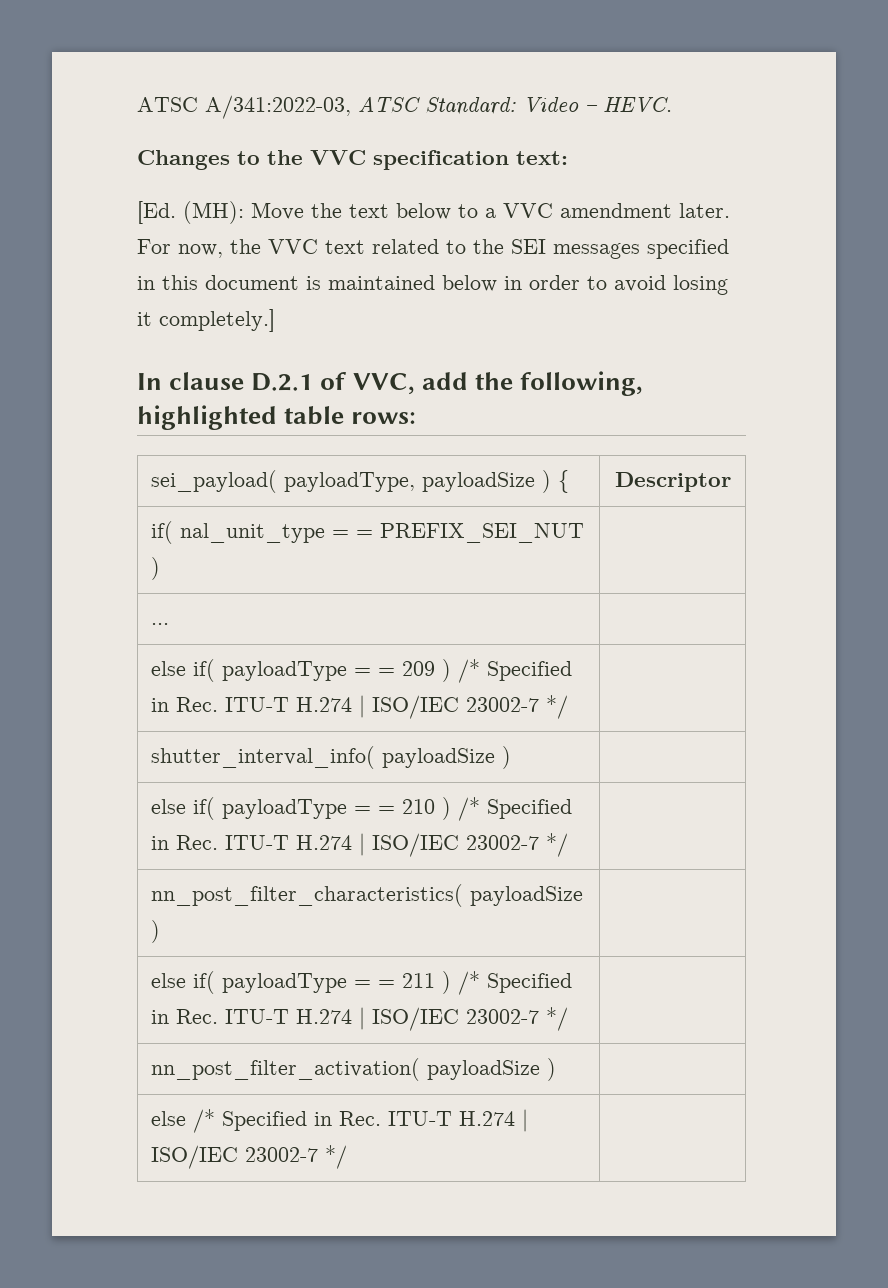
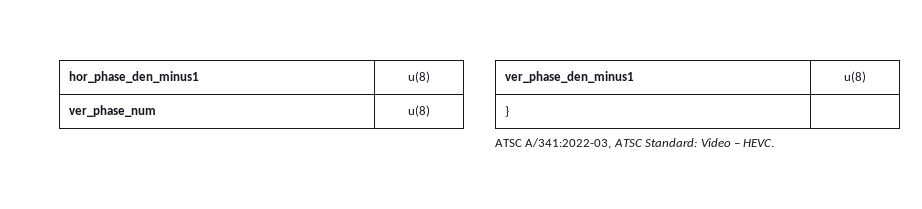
+ hor_phase_den_minus1 | u(8)
+ ver_phase_num | u(8)
+ ver_phase_den_minus1 | u(8)
+ } |
- Changes to the VVC specification text:
- [Ed. (MH): Move the text below to a VVC amendment later. For now, the VVC text related to the SEI messages specified in this document is maintained below in order to avoid losing it completely.]
- In clause D.2.1 of VVC, add the following, highlighted table rows:
- sei_payload( payloadType, payloadSize ) { | Descriptor
- if( nal_unit_type = = PREFIX_SEI_NUT ) |
- ... |
- else if( payloadType = = 209 ) /* Specified in Rec. ITU-T H.274 | ISO/IEC 23002-7 */ |
- shutter_interval_info( payloadSize ) |
- else if( payloadType = = 210 ) /* Specified in Rec. ITU-T H.274 | ISO/IEC 23002-7 */ |
- nn_post_filter_characteristics( payloadSize ) |
- else if( payloadType = = 211 ) /* Specified in Rec. ITU-T H.274 | ISO/IEC 23002-7 */ |
- nn_post_filter_activation( payloadSize ) |
- else /* Specified in Rec. ITU-T H.274 | ISO/IEC 23002-7 */ |

